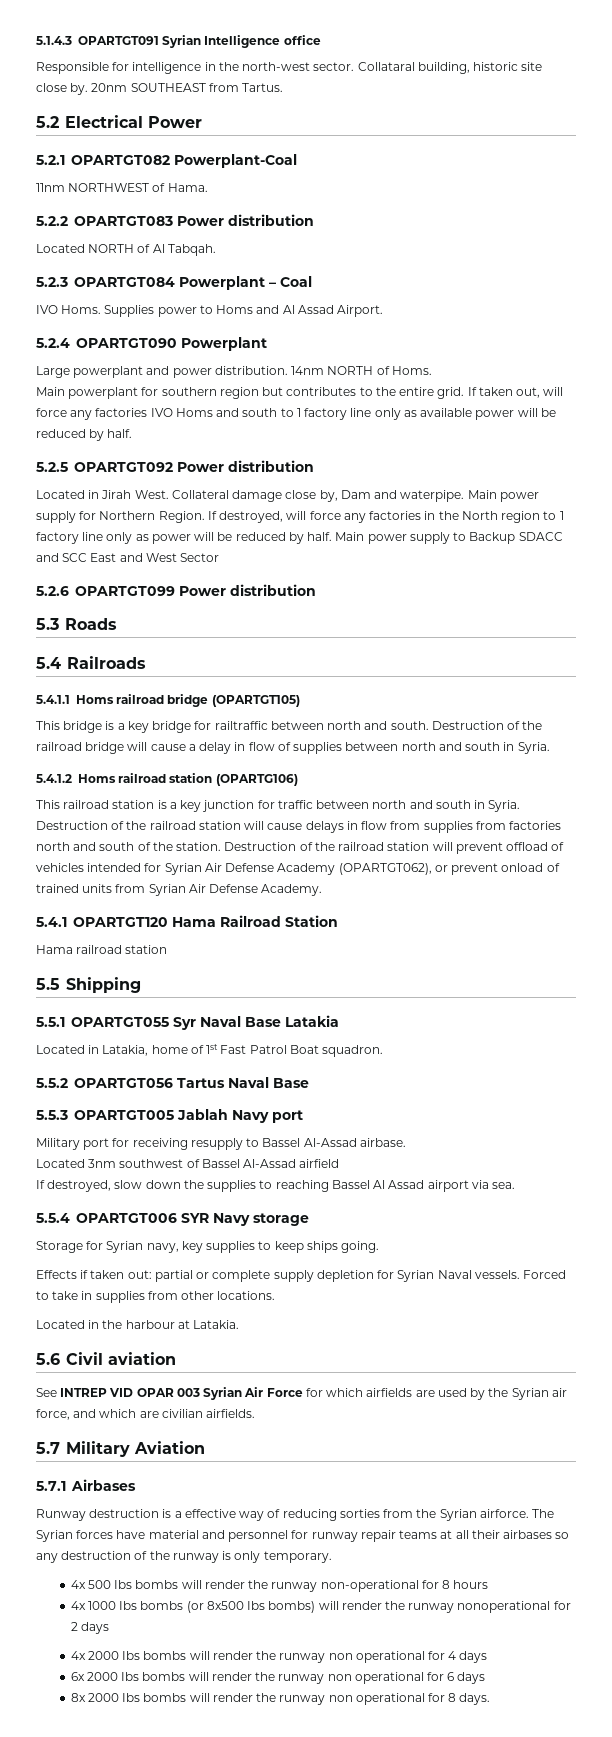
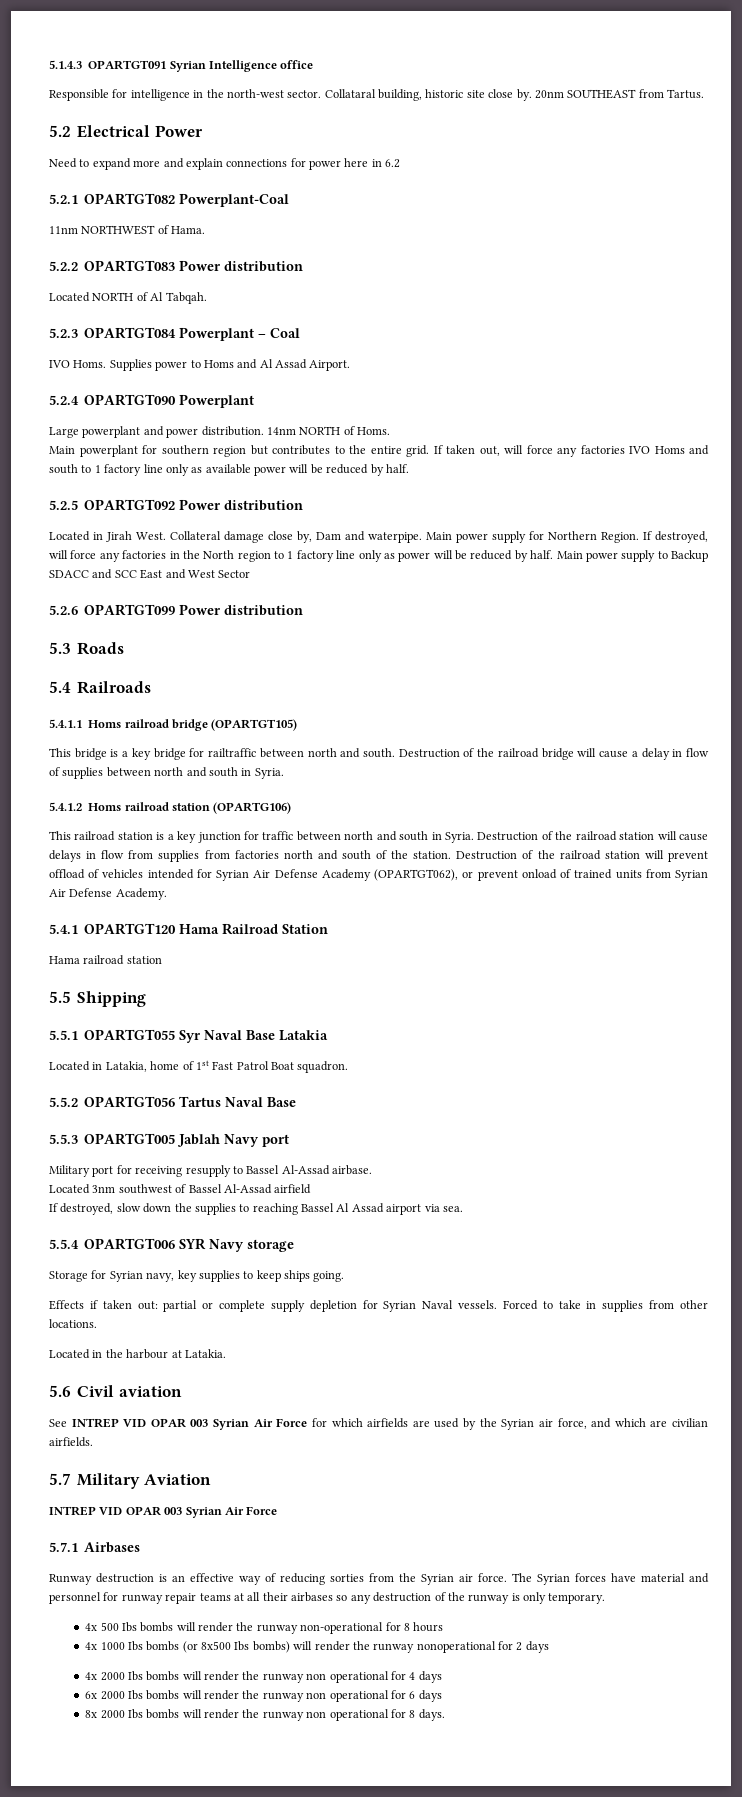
+ Need to expand more and explain connections for power here in 6.2
  5.7 Military Aviation
+ INTREP VID OPAR 003 Syrian Air Force
- Runway destruction is a effective way of reducing sorties from the Syrian airforce.
+ Runway destruction is an effective way of reducing sorties from the Syrian air force.

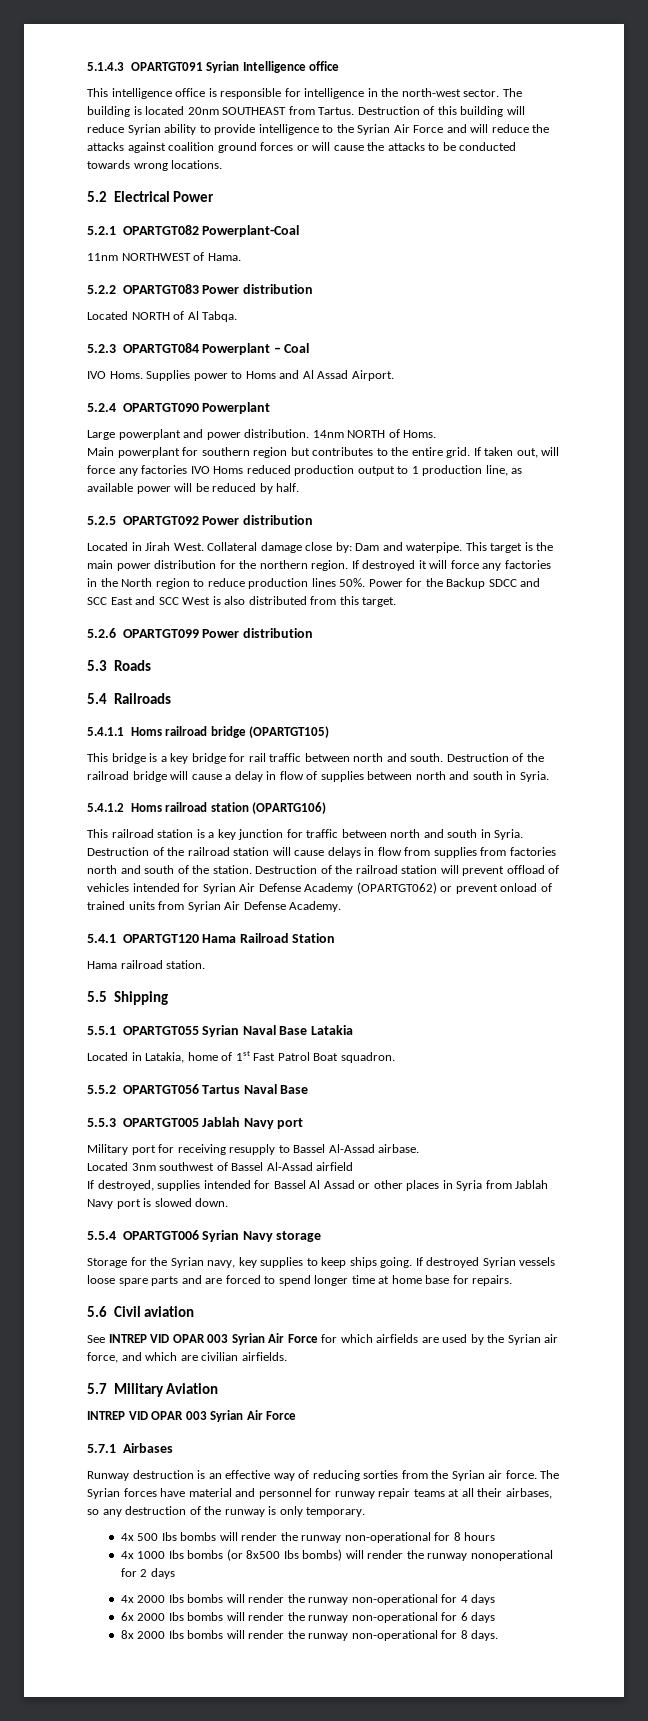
- Responsible for intelligence in the north-west sector.
+ This intelligence office is responsible for intelligence in the north-west sector.
- Collataral building, historic site close by. 20nm SOUTHEAST from Tartus.
+ The building is located 20nm SOUTHEAST from Tartus. Destruction of this building will reduce Syrian ability to provide intelligence to the Syrian Air Force and will reduce the attacks against coalition ground forces or will cause the attacks to be conducted towards wrong locations.
  5.2 Electrical Power
- Need to expand more and explain connections for power here in 6.2
- Located NORTH of Al Tabqah.
+ Located NORTH of Al Tabqa.
- If taken out, will force any factories IVO Homs and south to 1 factory line only as available power will be reduced by half.
+ If taken out, will force any factories IVO Homs reduced production output to 1 production line, as available power will be reduced by half.
- Collateral damage close by, Dam and waterpipe.
+ Collateral damage close by: Dam and waterpipe.
- Main power supply for Northern Region. If destroyed, will force any factories in the North region to 1 factory line only as power will be reduced by half. Main power supply to Backup SDACC and SCC East and West Sector
+ This target is the main power distribution for the northern region. If destroyed it will force any factories in the North region to reduce production lines 50%. Power for the Backup SDCC and SCC East and SCC West is also distributed from this target.
- This bridge is a key bridge for railtraffic between north and south.
+ This bridge is a key bridge for rail traffic between north and south.
- Destruction of the railroad station will prevent offload of vehicles intended for Syrian Air Defense Academy (OPARTGT062), or prevent onload of trained units from Syrian Air Defense Academy.
+ Destruction of the railroad station will prevent offload of vehicles intended for Syrian Air Defense Academy (OPARTGT062) or prevent onload of trained units from Syrian Air Defense Academy.
- Hama railroad station
+ Hama railroad station.
- 5.5.1 OPARTGT055 Syr Naval Base Latakia
+ 5.5.1 OPARTGT055 Syrian Naval Base Latakia
- If destroyed, slow down the supplies to reaching Bassel Al Assad airport via sea.
+ If destroyed, supplies intended for Bassel Al Assad or other places in Syria from Jablah Navy port is slowed down.
- 5.5.4 OPARTGT006 SYR Navy storage
+ 5.5.4 OPARTGT006 Syrian Navy storage
- Storage for Syrian navy, key supplies to keep ships going.
- Effects if taken out: partial or complete supply depletion for Syrian Naval vessels. Forced to take in supplies from other locations.
- Located in the harbour at Latakia.
+ Storage for the Syrian navy, key supplies to keep ships going. If destroyed Syrian vessels loose spare parts and are forced to spend longer time at home base for repairs.
- The Syrian forces have material and personnel for runway repair teams at all their airbases so any destruction of the runway is only temporary.
+ The Syrian forces have material and personnel for runway repair teams at all their airbases, so any destruction of the runway is only temporary.
- 4x 2000 Ibs bombs will render the runway non operational for 4 days
+ 4x 2000 Ibs bombs will render the runway non-operational for 4 days
- 6x 2000 Ibs bombs will render the runway non operational for 6 days
+ 6x 2000 Ibs bombs will render the runway non-operational for 6 days
- 8x 2000 Ibs bombs will render the runway non operational for 8 days.
+ 8x 2000 Ibs bombs will render the runway non-operational for 8 days.

